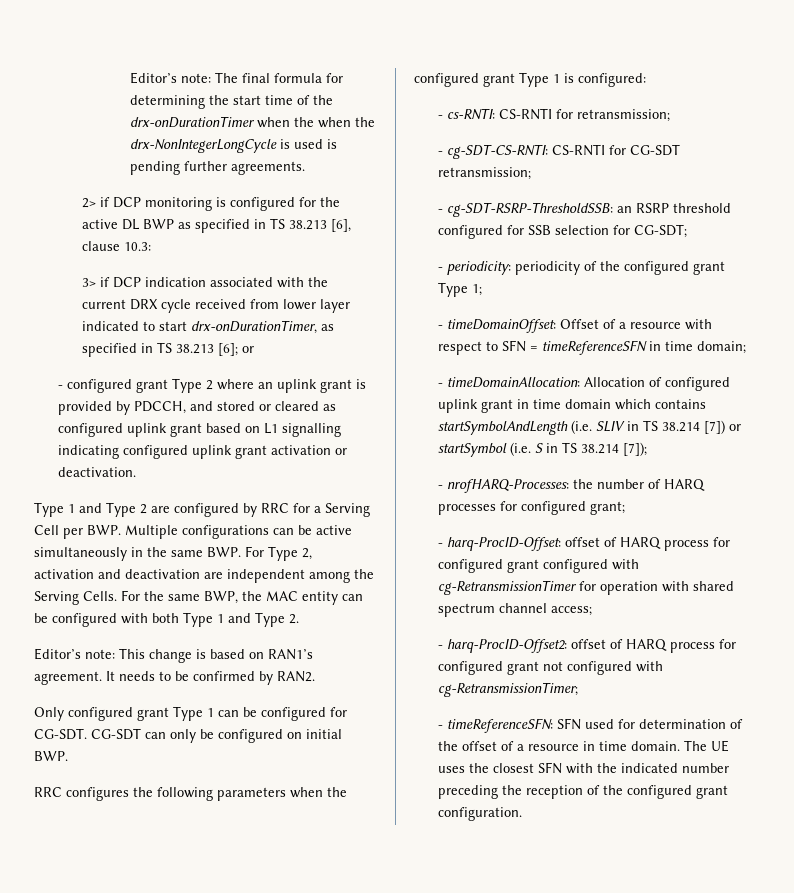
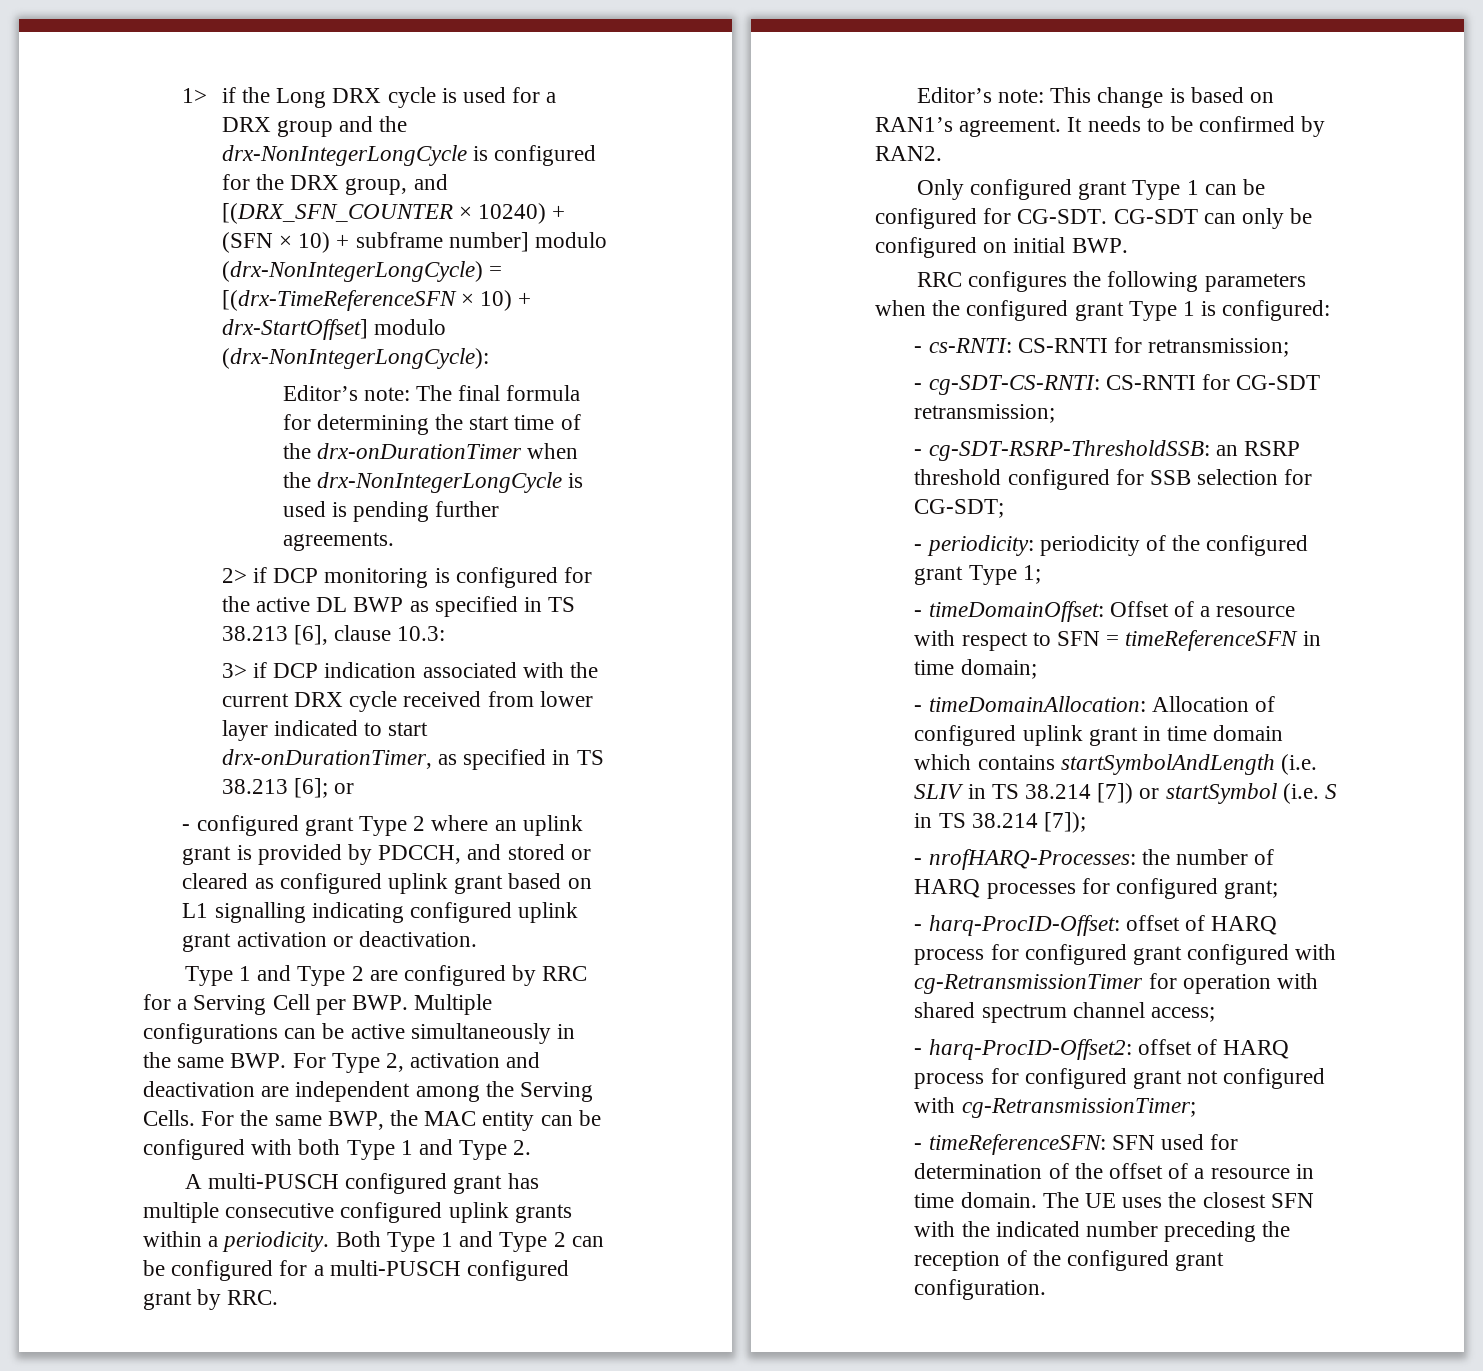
+ 1> if the Long DRX cycle is used for a DRX group and the drx-NonIntegerLongCycle is configured for the DRX group, and [(DRX_SFN_COUNTER × 10240) + (SFN × 10) + subframe number] modulo (drx-NonIntegerLongCycle) = [(drx-TimeReferenceSFN × 10) + drx-StartOffset] modulo (drx-NonIntegerLongCycle):
- Editor’s note: The final formula for determining the start time of the drx-onDurationTimer when the when the drx-NonIntegerLongCycle is used is pending further agreements.
+ Editor’s note: The final formula for determining the start time of the drx-onDurationTimer when the drx-NonIntegerLongCycle is used is pending further agreements.
+ A multi-PUSCH configured grant has multiple consecutive configured uplink grants within a periodicity. Both Type 1 and Type 2 can be configured for a multi-PUSCH configured grant by RRC.

